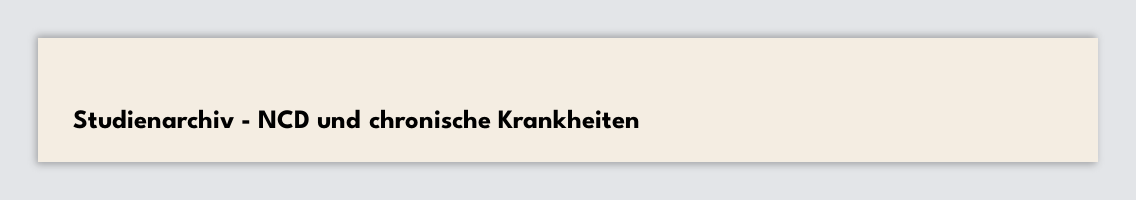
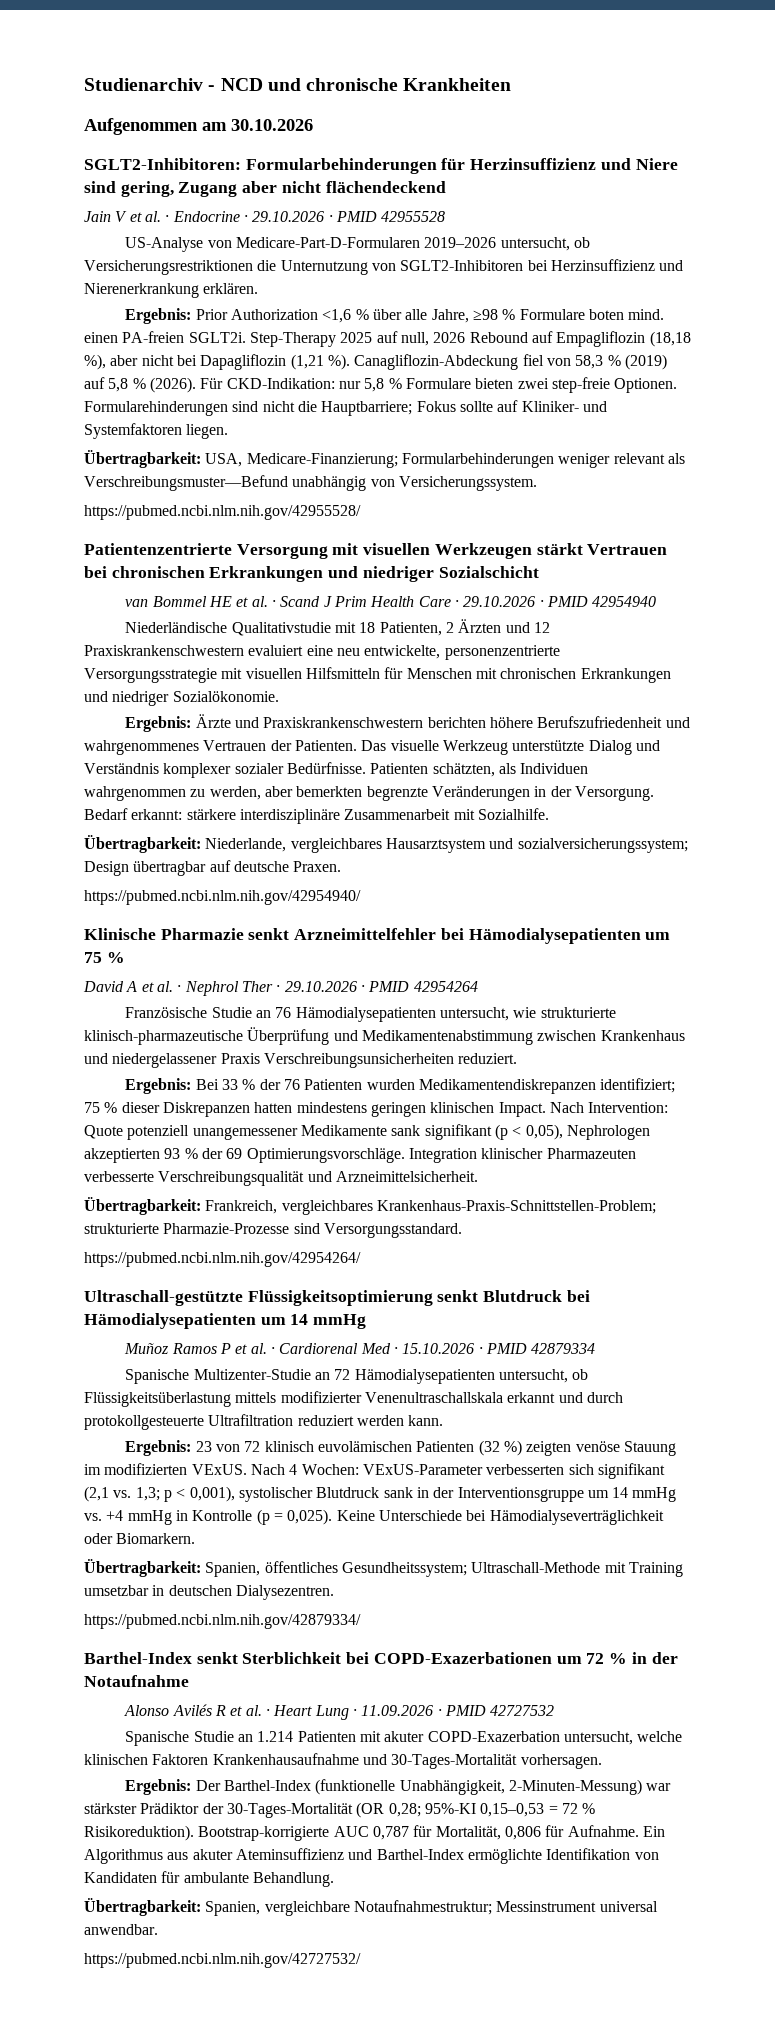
+ Aufgenommen am 30.10.2026
+ SGLT2-Inhibitoren: Formularbehinderungen für Herzinsuffizienz und Niere sind gering, Zugang aber nicht flächendeckend
+ Jain V et al. · Endocrine · 29.10.2026 · PMID 42955528
+ US-Analyse von Medicare-Part-D-Formularen 2019–2026 untersucht, ob Versicherungsrestriktionen die Unternutzung von SGLT2-Inhibitoren bei Herzinsuffizienz und Nierenerkrankung erklären.
+ Ergebnis: Prior Authorization <1,6 % über alle Jahre, ≥98 % Formulare boten mind. einen PA-freien SGLT2i. Step-Therapy 2025 auf null, 2026 Rebound auf Empagliflozin (18,18 %), aber nicht bei Dapagliflozin (1,21 %). Canagliflozin-Abdeckung fiel von 58,3 % (2019) auf 5,8 % (2026). Für CKD-Indikation: nur 5,8 % Formulare bieten zwei step-freie Optionen. Formularehinderungen sind nicht die Hauptbarriere; Fokus sollte auf Kliniker- und Systemfaktoren liegen.
+ Übertragbarkeit: USA, Medicare-Finanzierung; Formularbehinderungen weniger relevant als Verschreibungsmuster—Befund unabhängig von Versicherungssystem.
+ https://pubmed.ncbi.nlm.nih.gov/42955528/
+ Patientenzentrierte Versorgung mit visuellen Werkzeugen stärkt Vertrauen bei chronischen Erkrankungen und niedriger Sozialschicht
+ van Bommel HE et al. · Scand J Prim Health Care · 29.10.2026 · PMID 42954940
+ Niederländische Qualitativstudie mit 18 Patienten, 2 Ärzten und 12 Praxiskrankenschwestern evaluiert eine neu entwickelte, personenzentrierte Versorgungsstrategie mit visuellen Hilfsmitteln für Menschen mit chronischen Erkrankungen und niedriger Sozialökonomie.
+ Ergebnis: Ärzte und Praxiskrankenschwestern berichten höhere Berufszufriedenheit und wahrgenommenes Vertrauen der Patienten. Das visuelle Werkzeug unterstützte Dialog und Verständnis komplexer sozialer Bedürfnisse. Patienten schätzten, als Individuen wahrgenommen zu werden, aber bemerkten begrenzte Veränderungen in der Versorgung. Bedarf erkannt: stärkere interdisziplinäre Zusammenarbeit mit Sozialhilfe.
+ Übertragbarkeit: Niederlande, vergleichbares Hausarztsystem und sozialversicherungssystem; Design übertragbar auf deutsche Praxen.
+ https://pubmed.ncbi.nlm.nih.gov/42954940/
+ Klinische Pharmazie senkt Arzneimittelfehler bei Hämodialysepatienten um 75 %
+ David A et al. · Nephrol Ther · 29.10.2026 · PMID 42954264
+ Französische Studie an 76 Hämodialysepatienten untersucht, wie strukturierte klinisch-pharmazeutische Überprüfung und Medikamentenabstimmung zwischen Krankenhaus und niedergelassener Praxis Verschreibungsunsicherheiten reduziert.
+ Ergebnis: Bei 33 % der 76 Patienten wurden Medikamentendiskrepanzen identifiziert; 75 % dieser Diskrepanzen hatten mindestens geringen klinischen Impact. Nach Intervention: Quote potenziell unangemessener Medikamente sank signifikant (p < 0,05), Nephrologen akzeptierten 93 % der 69 Optimierungsvorschläge. Integration klinischer Pharmazeuten verbesserte Verschreibungsqualität und Arzneimittelsicherheit.
+ Übertragbarkeit: Frankreich, vergleichbares Krankenhaus-Praxis-Schnittstellen-Problem; strukturierte Pharmazie-Prozesse sind Versorgungsstandard.
+ https://pubmed.ncbi.nlm.nih.gov/42954264/
+ Ultraschall-gestützte Flüssigkeitsoptimierung senkt Blutdruck bei Hämodialysepatienten um 14 mmHg
+ Muñoz Ramos P et al. · Cardiorenal Med · 15.10.2026 · PMID 42879334
+ Spanische Multizenter-Studie an 72 Hämodialysepatienten untersucht, ob Flüssigkeitsüberlastung mittels modifizierter Venenultraschallskala erkannt und durch protokollgesteuerte Ultrafiltration reduziert werden kann.
+ Ergebnis: 23 von 72 klinisch euvolämischen Patienten (32 %) zeigten venöse Stauung im modifizierten VExUS. Nach 4 Wochen: VExUS-Parameter verbesserten sich signifikant (2,1 vs. 1,3; p < 0,001), systolischer Blutdruck sank in der Interventionsgruppe um 14 mmHg vs. +4 mmHg in Kontrolle (p = 0,025). Keine Unterschiede bei Hämodialyseverträglichkeit oder Biomarkern.
+ Übertragbarkeit: Spanien, öffentliches Gesundheitssystem; Ultraschall-Methode mit Training umsetzbar in deutschen Dialysezentren.
+ https://pubmed.ncbi.nlm.nih.gov/42879334/
+ Barthel-Index senkt Sterblichkeit bei COPD-Exazerbationen um 72 % in der Notaufnahme
+ Alonso Avilés R et al. · Heart Lung · 11.09.2026 · PMID 42727532
+ Spanische Studie an 1.214 Patienten mit akuter COPD-Exazerbation untersucht, welche klinischen Faktoren Krankenhausaufnahme und 30-Tages-Mortalität vorhersagen.
+ Ergebnis: Der Barthel-Index (funktionelle Unabhängigkeit, 2-Minuten-Messung) war stärkster Prädiktor der 30-Tages-Mortalität (OR 0,28; 95%-KI 0,15–0,53 = 72 % Risikoreduktion). Bootstrap-korrigierte AUC 0,787 für Mortalität, 0,806 für Aufnahme. Ein Algorithmus aus akuter Ateminsuffizienz und Barthel-Index ermöglichte Identifikation von Kandidaten für ambulante Behandlung.
+ Übertragbarkeit: Spanien, vergleichbare Notaufnahmestruktur; Messinstrument universal anwendbar.
+ https://pubmed.ncbi.nlm.nih.gov/42727532/

